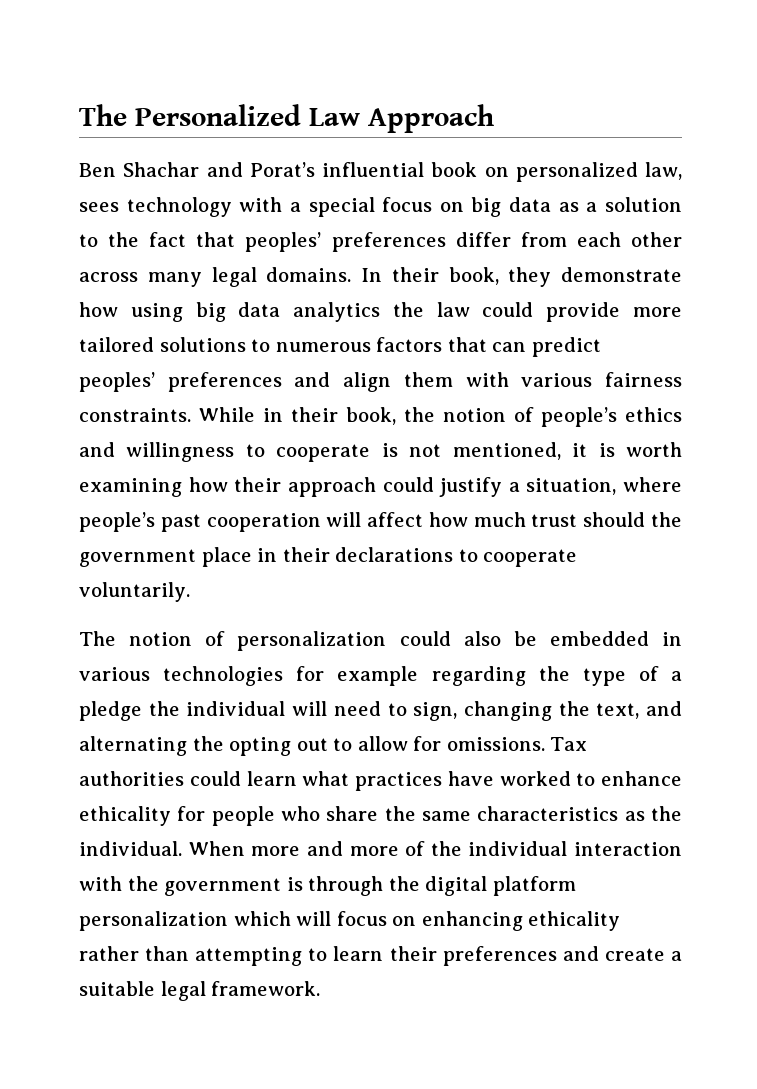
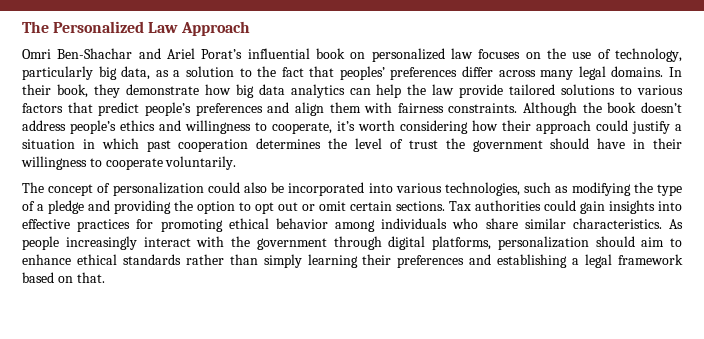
- Ben Shachar and Porat’s influential book on personalized law, sees technology with a special focus on big data as a solution to the fact that peoples’ preferences differ from each other across many legal domains.
+ Omri Ben-Shachar and Ariel Porat’s influential book on personalized law focuses on the use of technology, particularly big data, as a solution to the fact that peoples’ preferences differ across many legal domains.
- In their book, they demonstrate how using big data analytics the law could provide more tailored solutions to numerous factors that can predict peoples’ preferences and align them with various fairness constraints.
+ In their book, they demonstrate how big data analytics can help the law provide tailored solutions to various factors that predict people’s preferences and align them with fairness constraints.
- While in their book, the notion of people’s ethics and willingness to cooperate is not mentioned, it is worth examining how their approach could justify a situation, where people’s past cooperation will affect how much trust should the government place in their declarations to cooperate voluntarily.
+ Although the book doesn’t address people’s ethics and willingness to cooperate, it’s worth considering how their approach could justify a situation in which past cooperation determines the level of trust the government should have in their willingness to cooperate voluntarily.
- The notion of personalization could also be embedded in various technologies for example regarding the type of a pledge the individual will need to sign, changing the text, and alternating the opting out to allow for omissions. Tax authorities could learn what practices have worked to enhance ethicality for people who share the same characteristics as the individual. When more and more of the individual interaction with the government is through the digital platform personalization which will focus on enhancing ethicality rather than attempting to learn their preferences and create a suitable legal framework.
+ The concept of personalization could also be incorporated into various technologies, such as modifying the type of a pledge and providing the option to opt out or omit certain sections. Tax authorities could gain insights into effective practices for promoting ethical behavior among individuals who share similar characteristics. As people increasingly interact with the government through digital platforms, personalization should aim to enhance ethical standards rather than simply learning their preferences and establishing a legal framework based on that.

